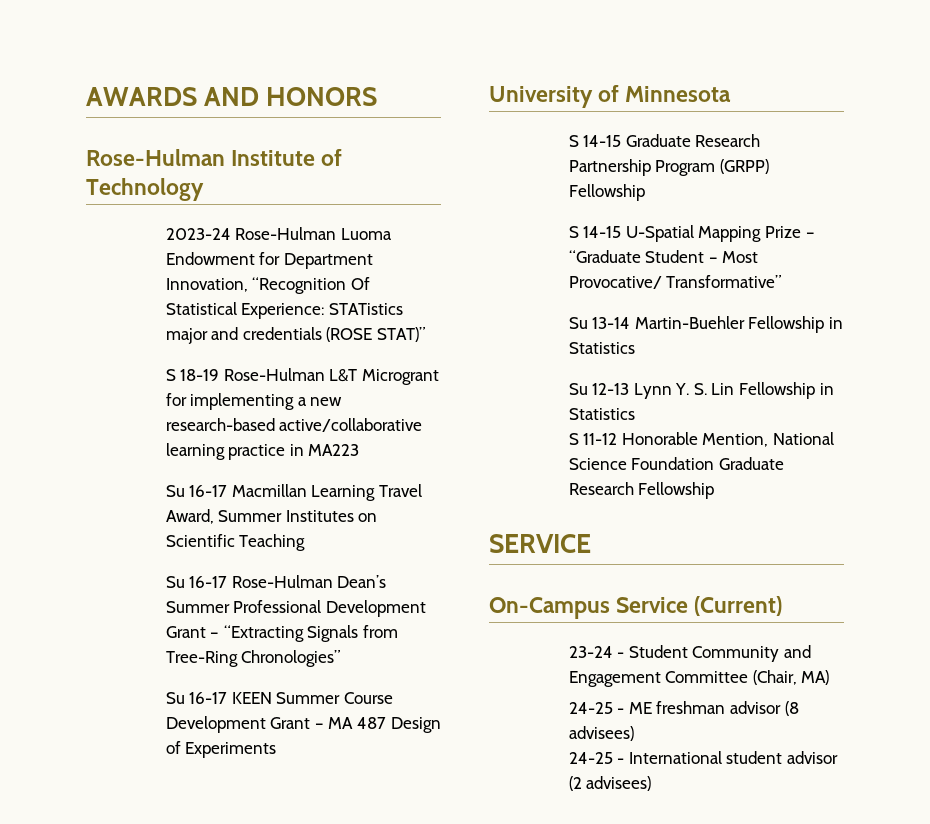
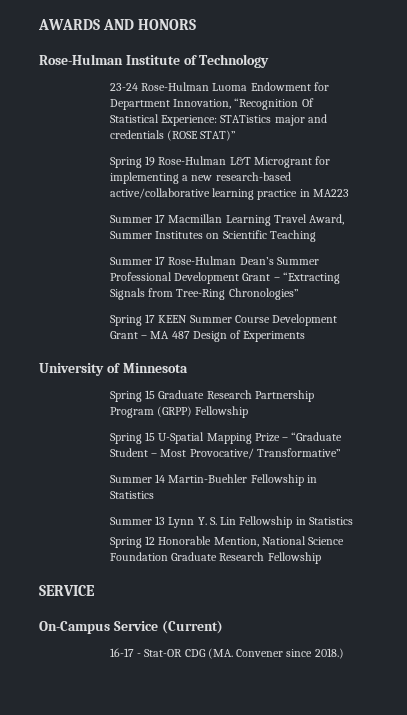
- 2023-24 Rose-Hulman Luoma Endowment for Department Innovation, “Recognition Of Statistical Experience: STATistics major and credentials (ROSE STAT)”
+ 23-24 Rose-Hulman Luoma Endowment for Department Innovation, “Recognition Of Statistical Experience: STATistics major and credentials (ROSE STAT)”
- S 18-19 Rose-Hulman L&T Microgrant for implementing a new research-based active/collaborative learning practice in MA223
+ Spring 19 Rose-Hulman L&T Microgrant for implementing a new research-based active/collaborative learning practice in MA223
- Su 16-17 Macmillan Learning Travel Award, Summer Institutes on Scientific Teaching
+ Summer 17 Macmillan Learning Travel Award, Summer Institutes on Scientific Teaching
- Su 16-17 Rose-Hulman Dean’s Summer Professional Development Grant – “Extracting Signals from Tree-Ring Chronologies”
+ Summer 17 Rose-Hulman Dean’s Summer Professional Development Grant – “Extracting Signals from Tree-Ring Chronologies”
- Su 16-17 KEEN Summer Course Development Grant – MA 487 Design of Experiments
+ Spring 17 KEEN Summer Course Development Grant – MA 487 Design of Experiments
- S 14-15 Graduate Research Partnership Program (GRPP) Fellowship
+ Spring 15 Graduate Research Partnership Program (GRPP) Fellowship
- S 14-15 U-Spatial Mapping Prize – “Graduate Student – Most Provocative/ Transformative”
+ Spring 15 U-Spatial Mapping Prize – “Graduate Student – Most Provocative/ Transformative”
- Su 13-14 Martin-Buehler Fellowship in Statistics
+ Summer 14 Martin-Buehler Fellowship in Statistics
- Su 12-13 Lynn Y. S. Lin Fellowship in Statistics
+ Summer 13 Lynn Y. S. Lin Fellowship in Statistics
- S 11-12 Honorable Mention, National Science Foundation Graduate Research Fellowship
+ Spring 12 Honorable Mention, National Science Foundation Graduate Research Fellowship
- 23-24 - Student Community and Engagement Committee (Chair, MA)
- 24-25 - ME freshman advisor (8 advisees)
- 24-25 - International student advisor (2 advisees)
+ 16-17 - Stat-OR CDG (MA. Convener since 2018.)

